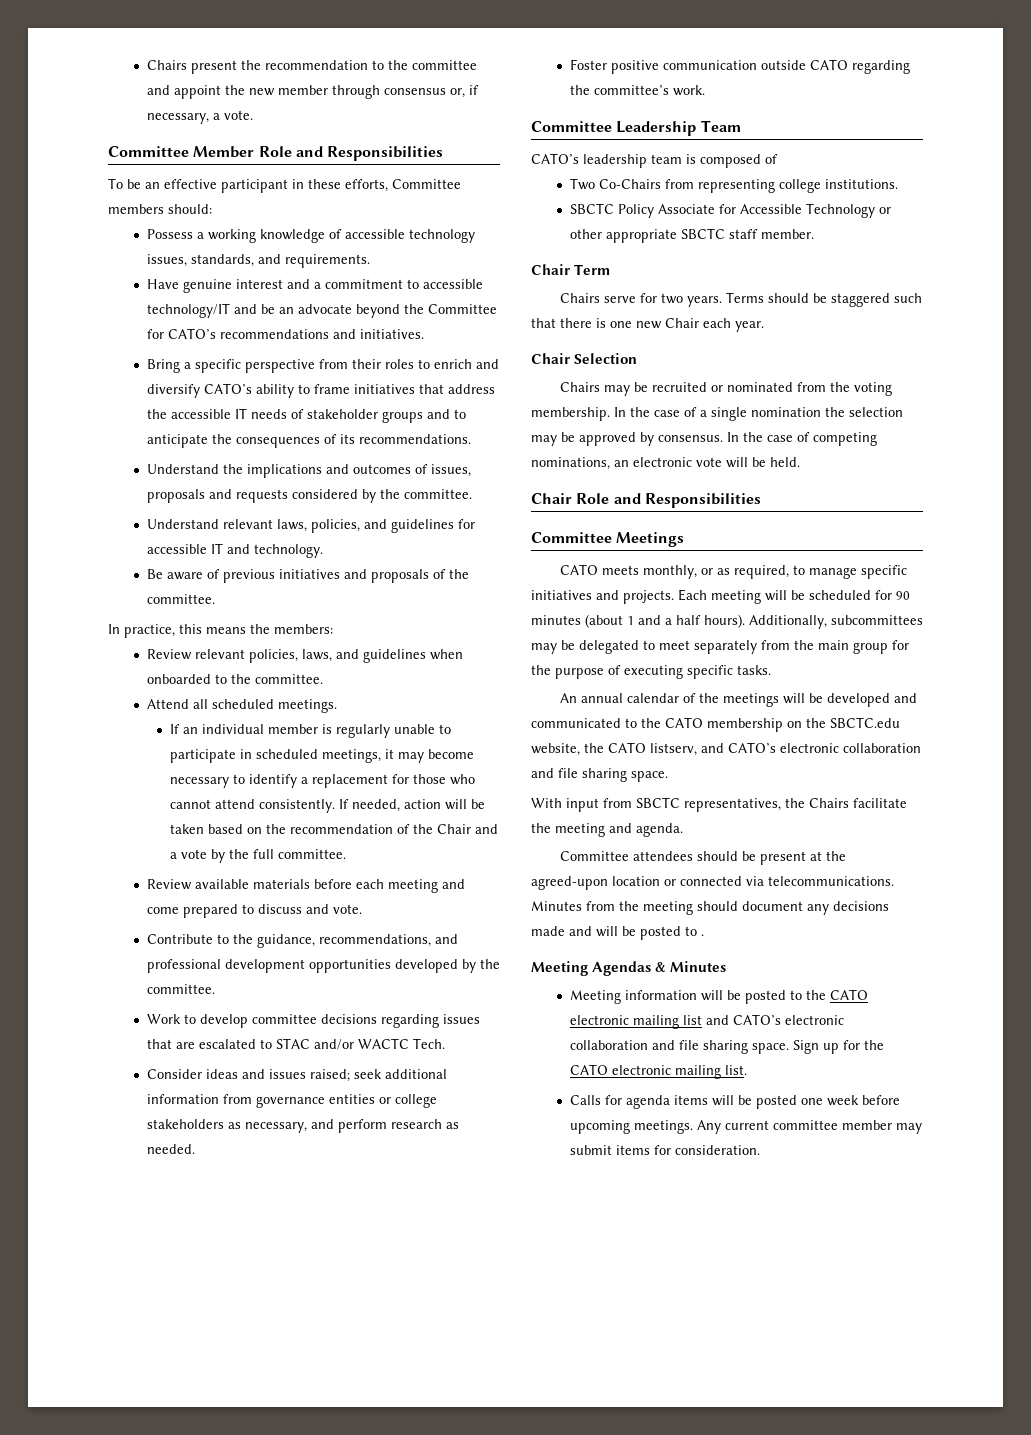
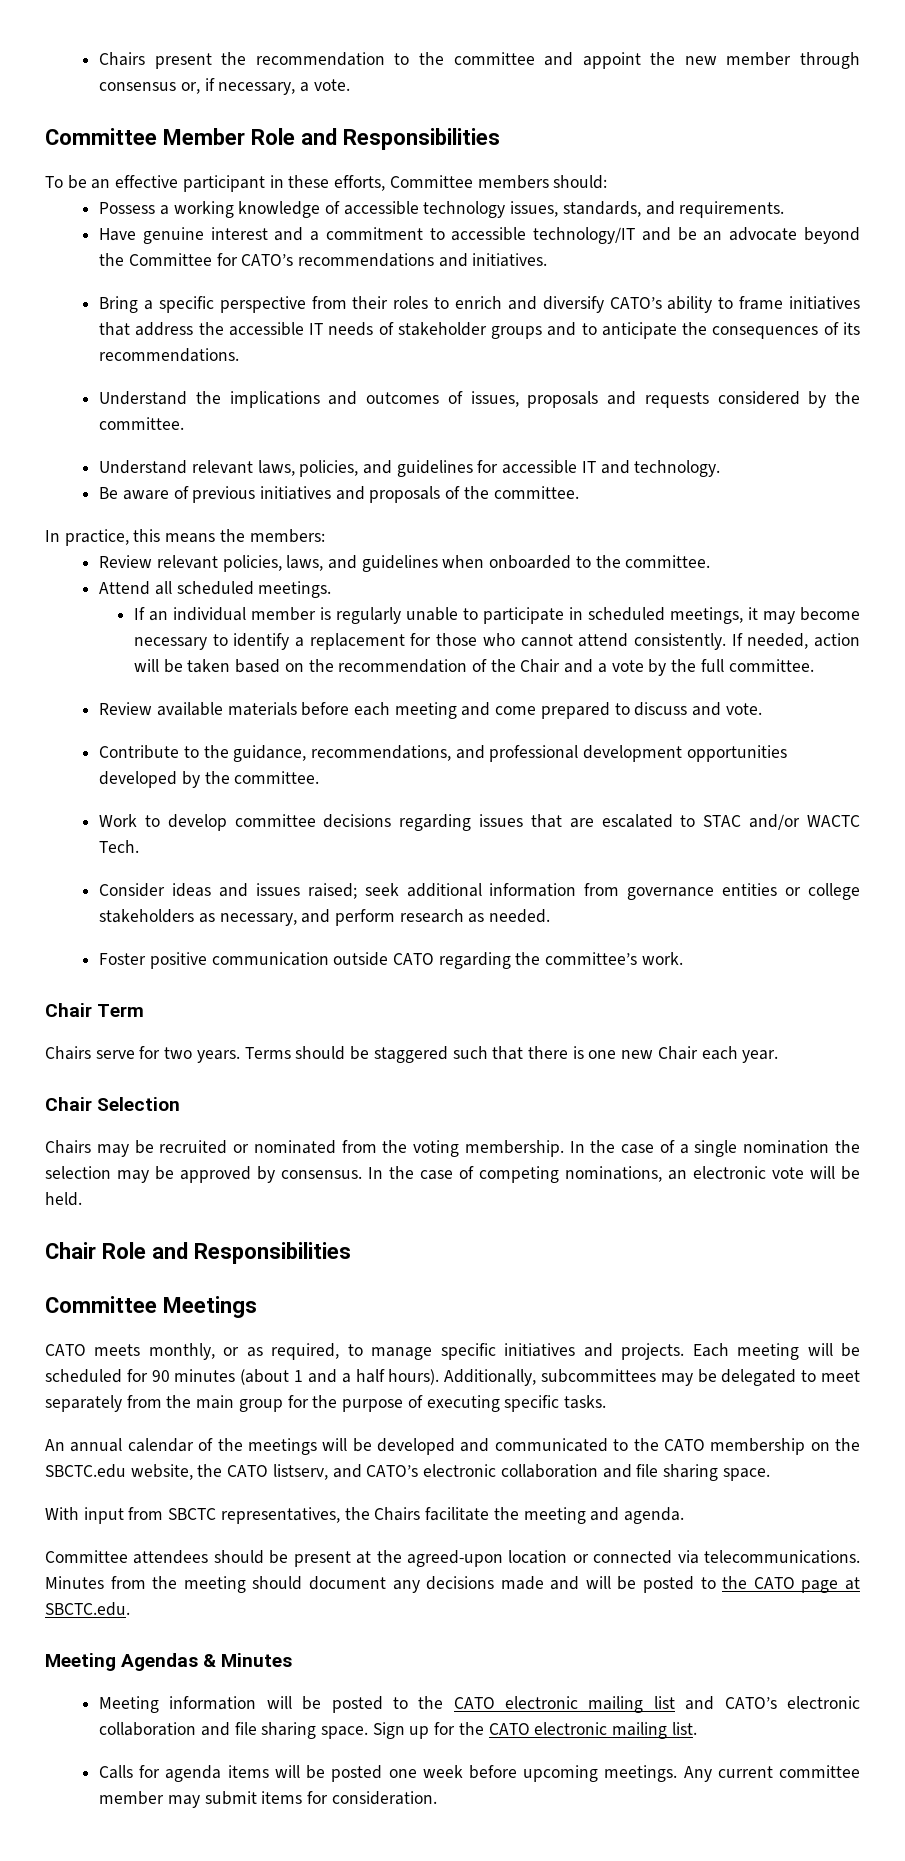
- Committee Leadership Team
- CATO’s leadership team is composed of
- Two Co-Chairs from representing college institutions.
- SBCTC Policy Associate for Accessible Technology or other appropriate SBCTC staff member.
- Minutes from the meeting should document any decisions made and will be posted to .
+ Minutes from the meeting should document any decisions made and will be posted to the CATO page at SBCTC.edu.

